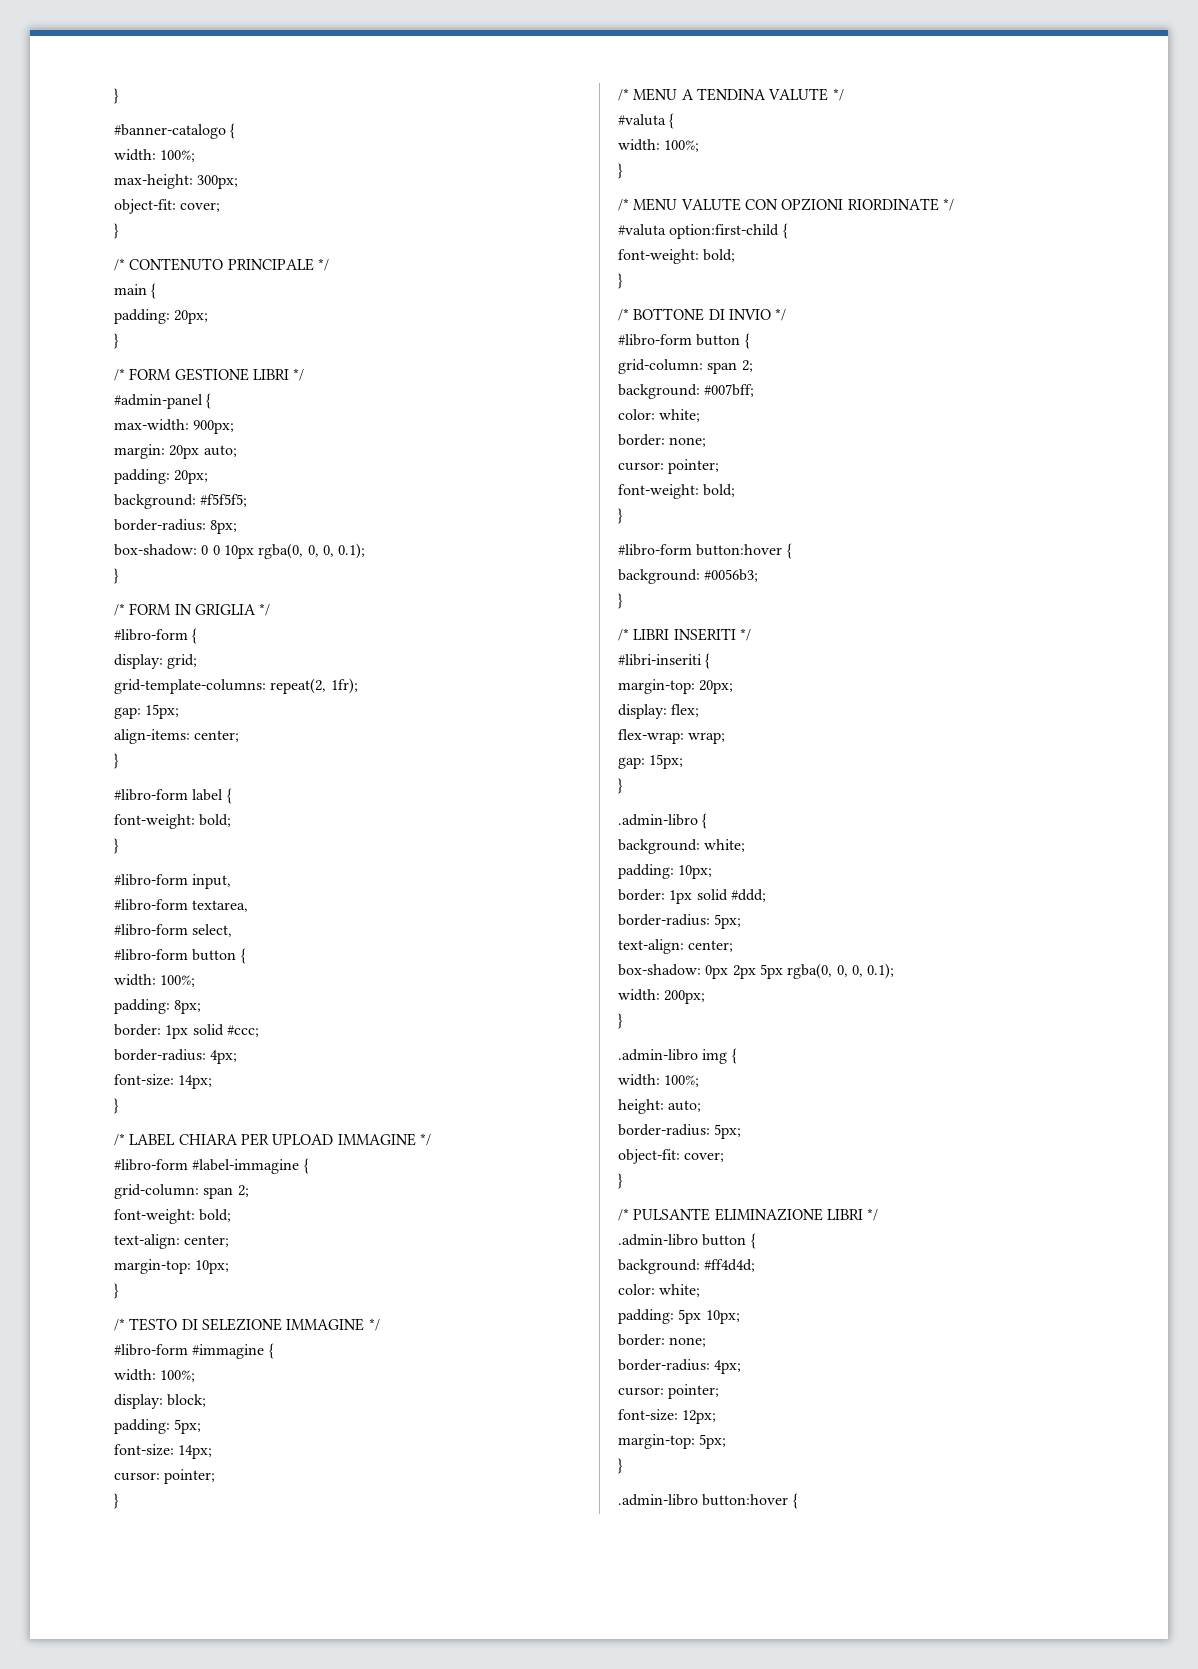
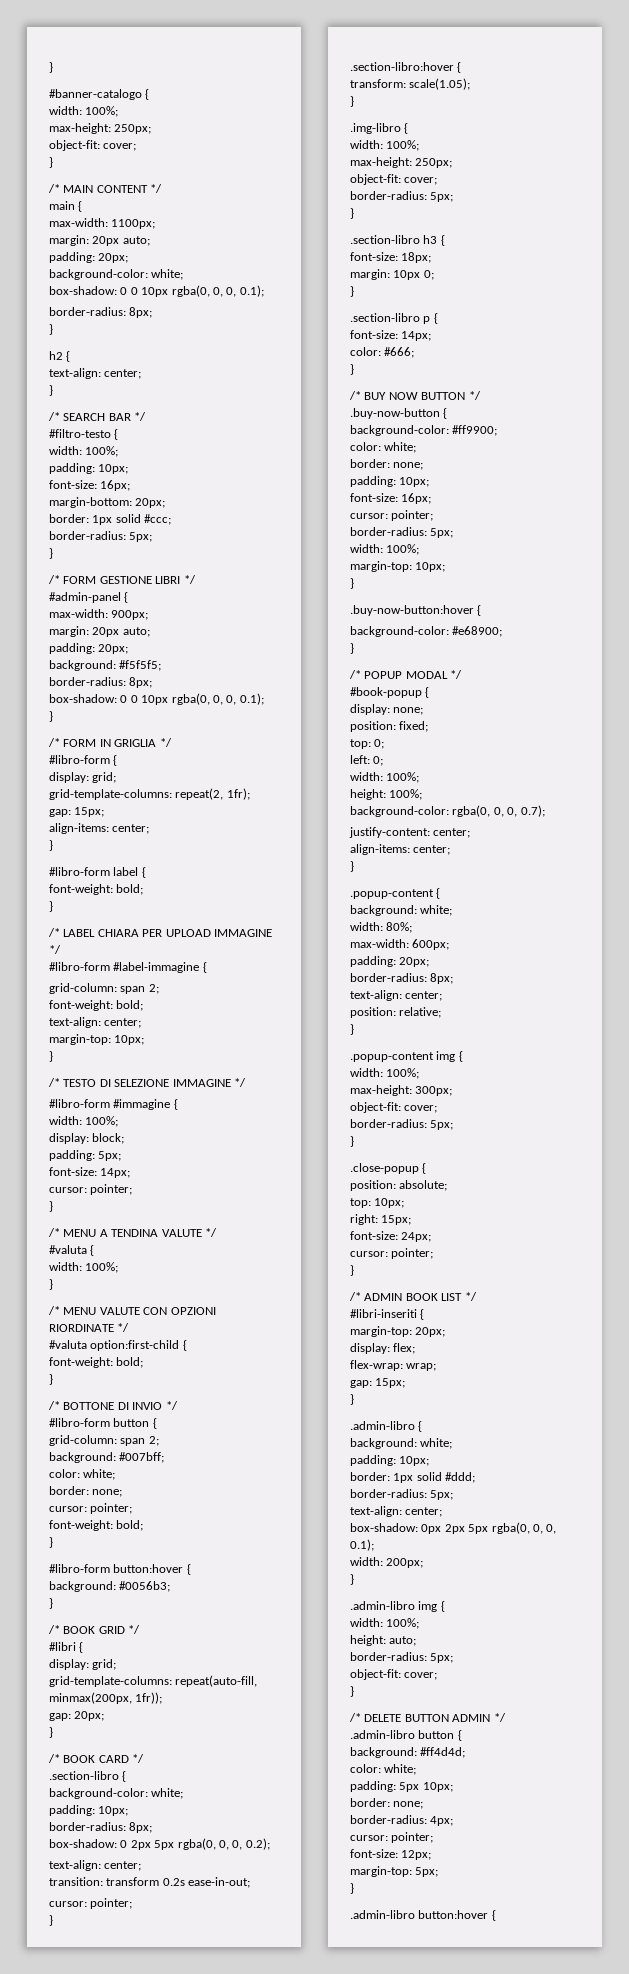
  #banner-catalogo {
  width: 100%;
- max-height: 300px;
+ max-height: 250px;
  object-fit: cover;
  }
- /* CONTENUTO PRINCIPALE */
+ /* MAIN CONTENT */
  main {
+ max-width: 1100px;
+ margin: 20px auto;
  padding: 20px;
+ background-color: white;
+ box-shadow: 0 0 10px rgba(0, 0, 0, 0.1);
+ border-radius: 8px;
+ }
+ h2 {
+ text-align: center;
+ }
+ /* SEARCH BAR */
+ #filtro-testo {
+ width: 100%;
+ padding: 10px;
+ font-size: 16px;
+ margin-bottom: 20px;
+ border: 1px solid #ccc;
+ border-radius: 5px;
- #libro-form input,
- #libro-form textarea,
- #libro-form select,
- #libro-form button {
- width: 100%;
- padding: 8px;
- border: 1px solid #ccc;
- border-radius: 4px;
- font-size: 14px;
- }
- /* LIBRI INSERITI */
+ /* BOOK GRID */
+ #libri {
+ display: grid;
+ grid-template-columns: repeat(auto-fill, minmax(200px, 1fr));
+ gap: 20px;
+ }
+ /* BOOK CARD */
+ .section-libro {
+ background-color: white;
+ padding: 10px;
+ border-radius: 8px;
+ box-shadow: 0 2px 5px rgba(0, 0, 0, 0.2);
+ text-align: center;
+ transition: transform 0.2s ease-in-out;
+ cursor: pointer;
+ }
+ .section-libro:hover {
+ transform: scale(1.05);
+ }
+ .img-libro {
+ width: 100%;
+ max-height: 250px;
+ object-fit: cover;
+ border-radius: 5px;
+ }
+ .section-libro h3 {
+ font-size: 18px;
+ margin: 10px 0;
+ }
+ .section-libro p {
+ font-size: 14px;
+ color: #666;
+ }
+ /* BUY NOW BUTTON */
+ .buy-now-button {
+ background-color: #ff9900;
+ color: white;
+ border: none;
+ padding: 10px;
+ font-size: 16px;
+ cursor: pointer;
+ border-radius: 5px;
+ width: 100%;
+ margin-top: 10px;
+ }
+ .buy-now-button:hover {
+ background-color: #e68900;
+ }
+ /* POPUP MODAL */
+ #book-popup {
+ display: none;
+ position: fixed;
+ top: 0;
+ left: 0;
+ width: 100%;
+ height: 100%;
+ background-color: rgba(0, 0, 0, 0.7);
+ justify-content: center;
+ align-items: center;
+ }
+ .popup-content {
+ background: white;
+ width: 80%;
+ max-width: 600px;
+ padding: 20px;
+ border-radius: 8px;
+ text-align: center;
+ position: relative;
+ }
+ .popup-content img {
+ width: 100%;
+ max-height: 300px;
+ object-fit: cover;
+ border-radius: 5px;
+ }
+ .close-popup {
+ position: absolute;
+ top: 10px;
+ right: 15px;
+ font-size: 24px;
+ cursor: pointer;
+ }
+ /* ADMIN BOOK LIST */
- /* PULSANTE ELIMINAZIONE LIBRI */
+ /* DELETE BUTTON ADMIN */

